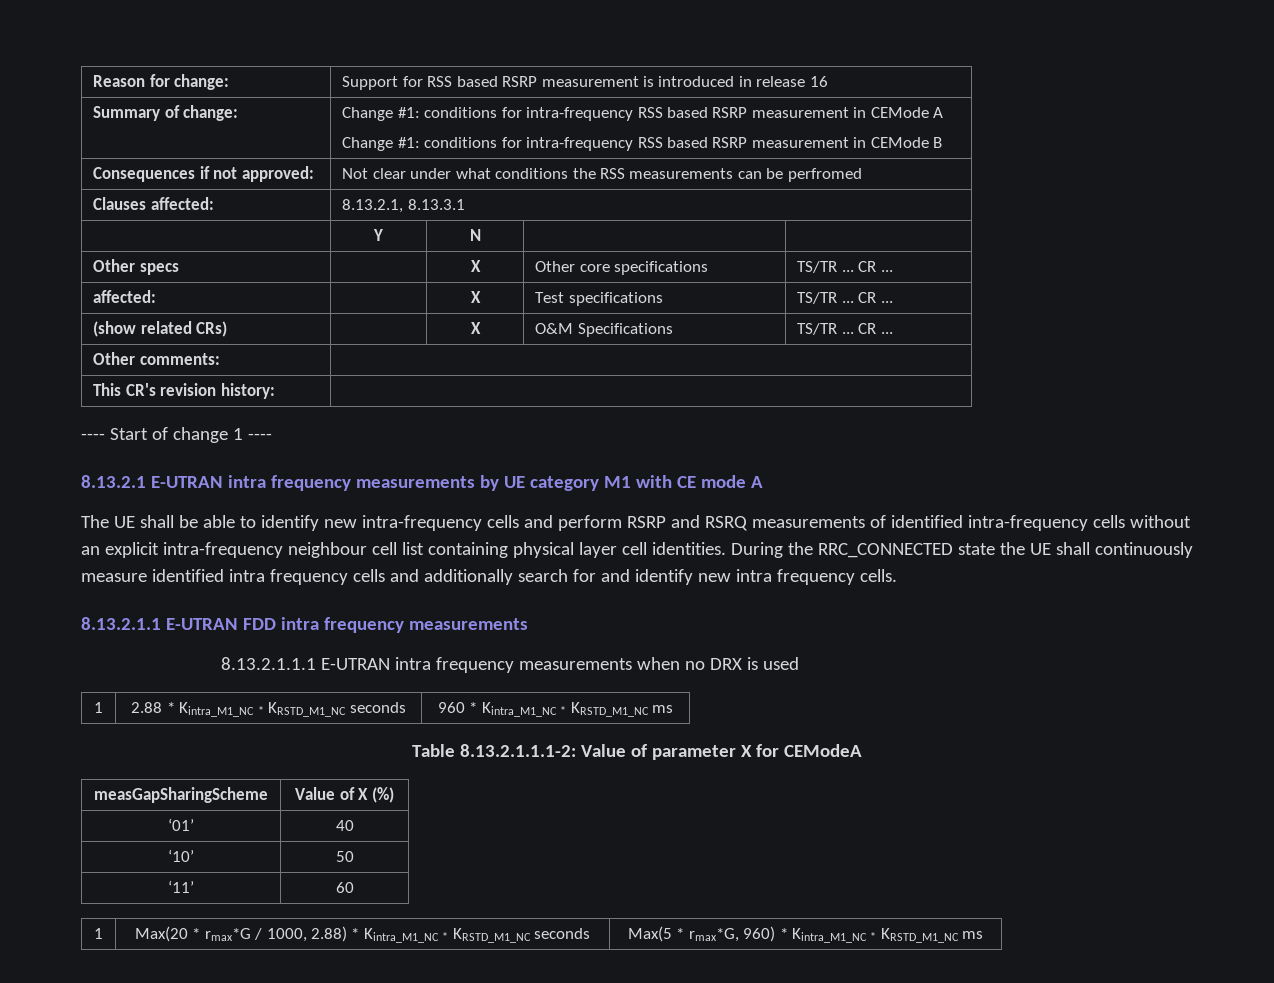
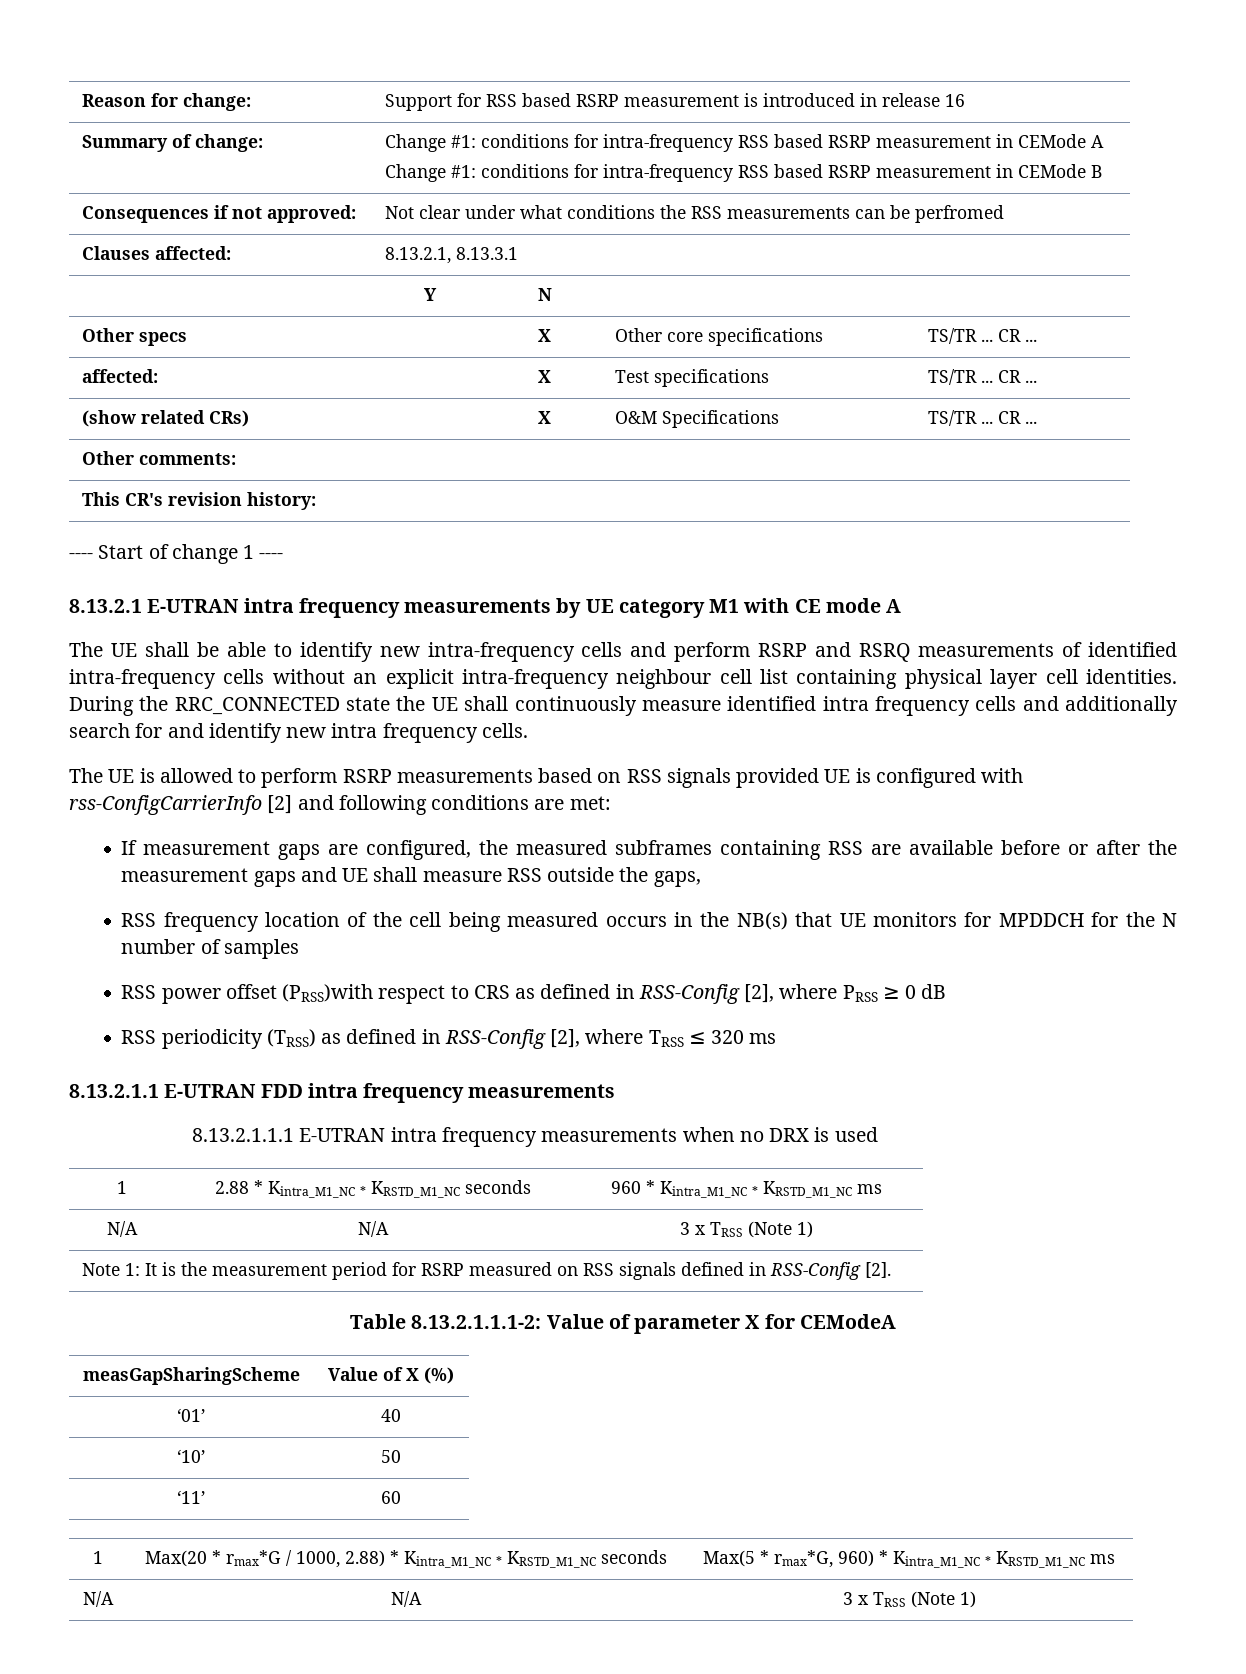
+ The UE is allowed to perform RSRP measurements based on RSS signals provided UE is configured with rss-ConfigCarrierInfo [2] and following conditions are met:
+ If measurement gaps are configured, the measured subframes containing RSS are available before or after the measurement gaps and UE shall measure RSS outside the gaps,
+ RSS frequency location of the cell being measured occurs in the NB(s) that UE monitors for MPDDCH for the N number of samples
+ RSS power offset (PRSS)with respect to CRS as defined in RSS-Config [2], where PRSS ≥ 0 dB
+ RSS periodicity (TRSS) as defined in RSS-Config [2], where TRSS ≤ 320 ms
  1 | 2.88 * Kintra_M1_NC * KRSTD_M1_NC seconds | 960 * Kintra_M1_NC * KRSTD_M1_NC ms
+ N/A | N/A | 3 x TRSS (Note 1)
+ Note 1: It is the measurement period for RSRP measured on RSS signals defined in RSS-Config [2].
  1 | Max(20 * rmax*G / 1000, 2.88) * Kintra_M1_NC * KRSTD_M1_NC seconds | Max(5 * rmax*G, 960) * Kintra_M1_NC * KRSTD_M1_NC ms
+ N/A | N/A | 3 x TRSS (Note 1)

